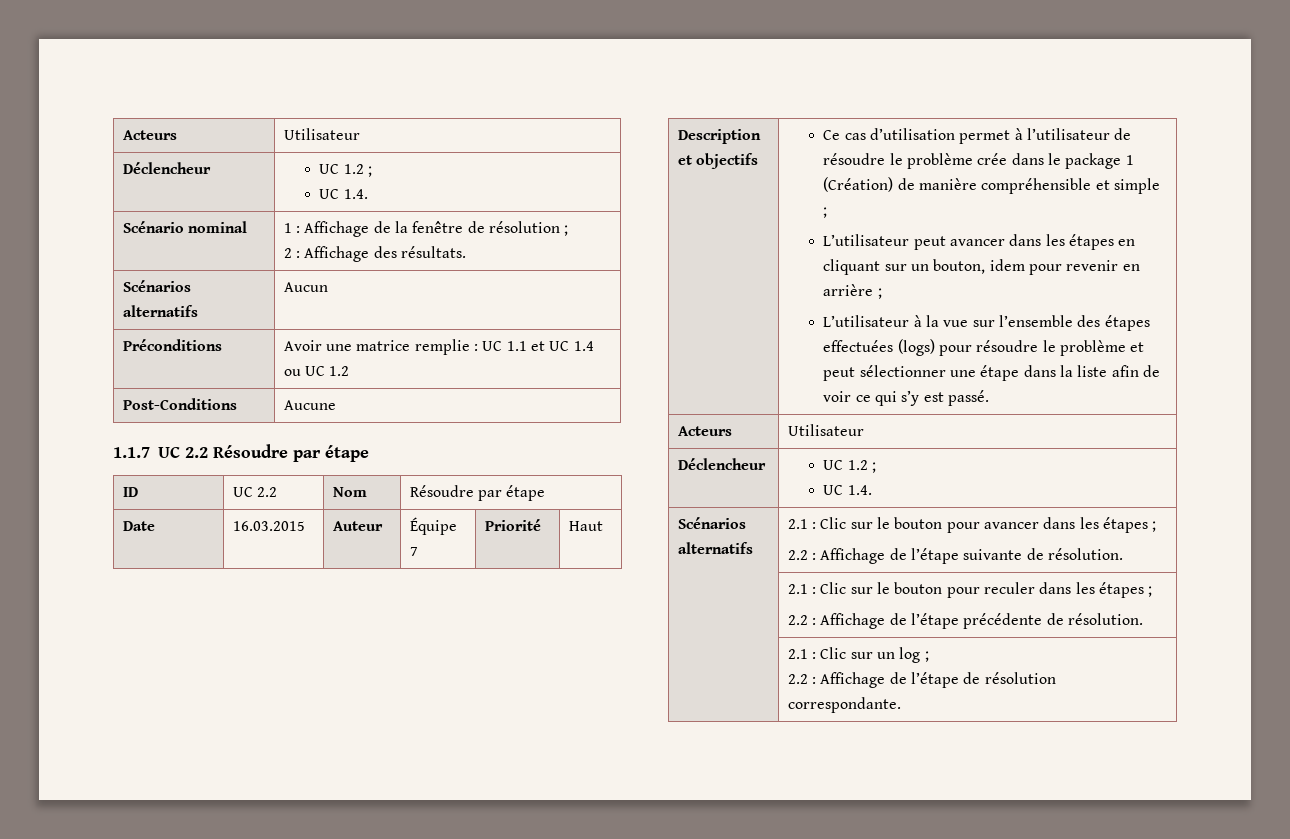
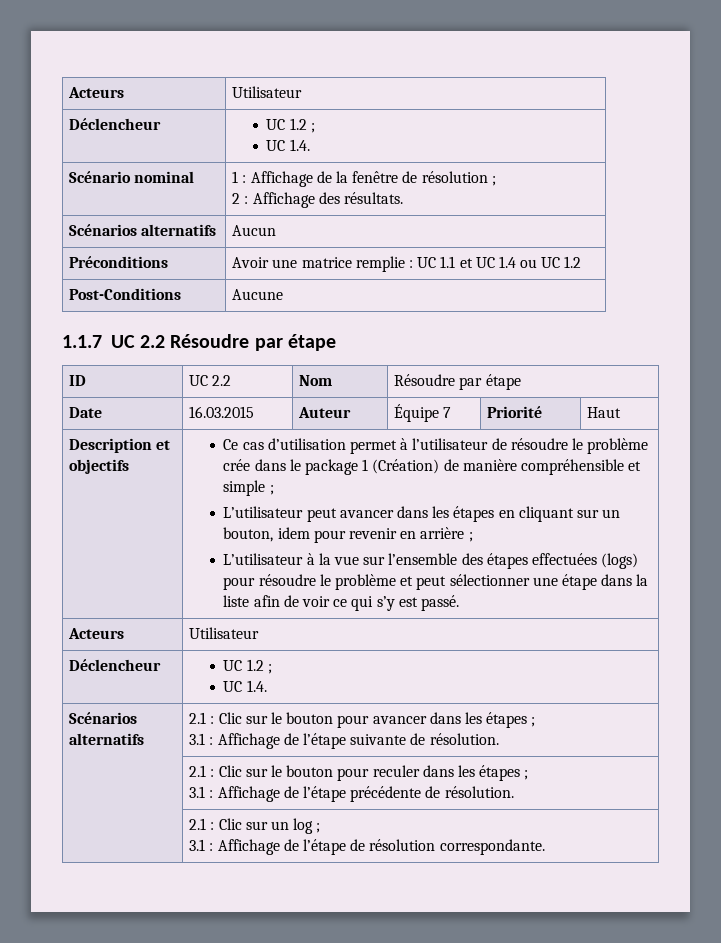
  Scénarios alternatifs | 2.1 : Clic sur le bouton pour avancer dans les étapes ;
- 2.2 : Affichage de l’étape suivante de résolution.
+ 3.1 : Affichage de l’étape suivante de résolution.
  | 2.1 : Clic sur le bouton pour reculer dans les étapes ;
- 2.2 : Affichage de l’étape précédente de résolution.
+ 3.1 : Affichage de l’étape précédente de résolution.
  | 2.1 : Clic sur un log ;
- 2.2 : Affichage de l’étape de résolution correspondante.
+ 3.1 : Affichage de l’étape de résolution correspondante.

